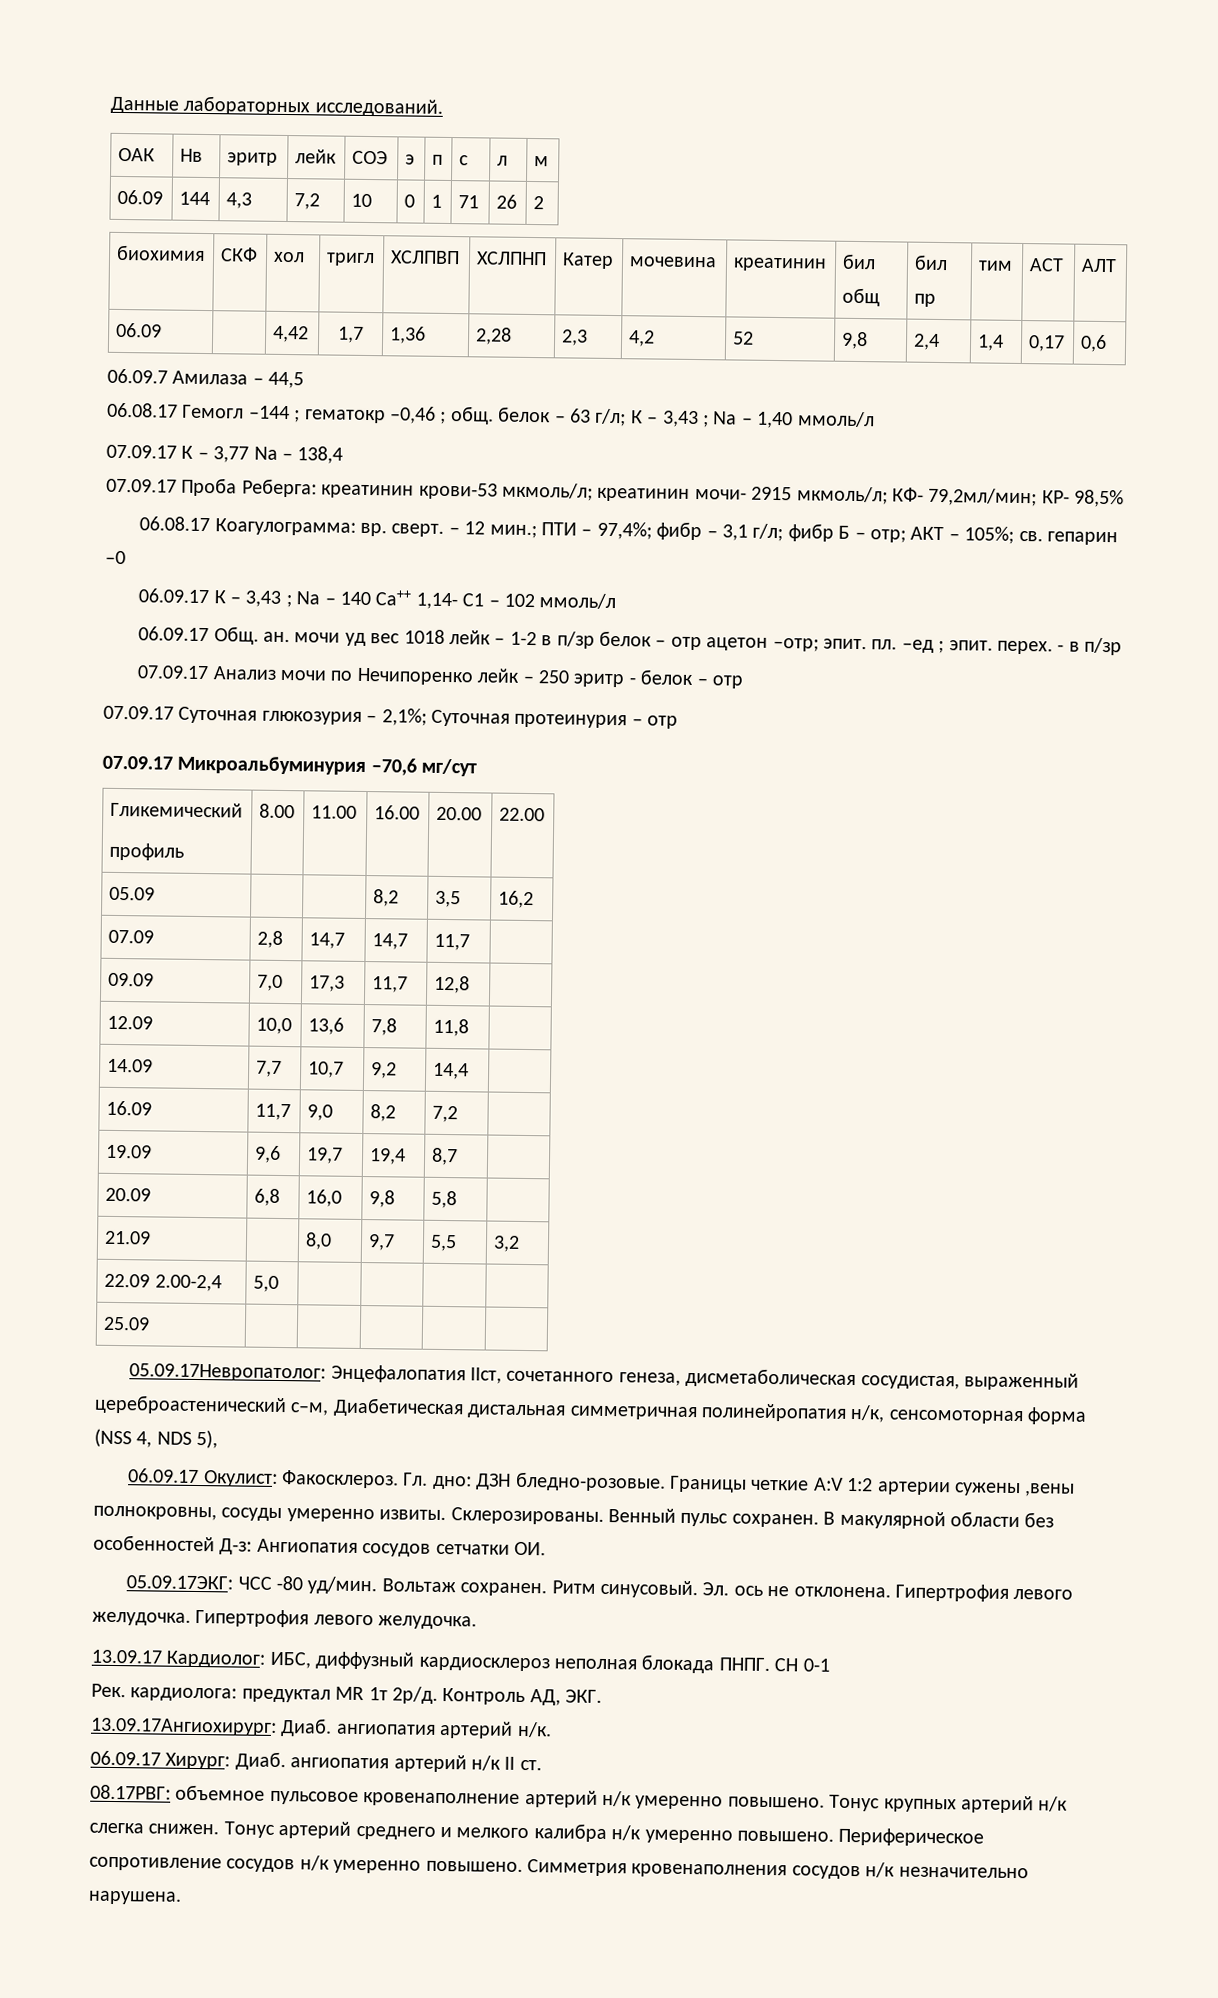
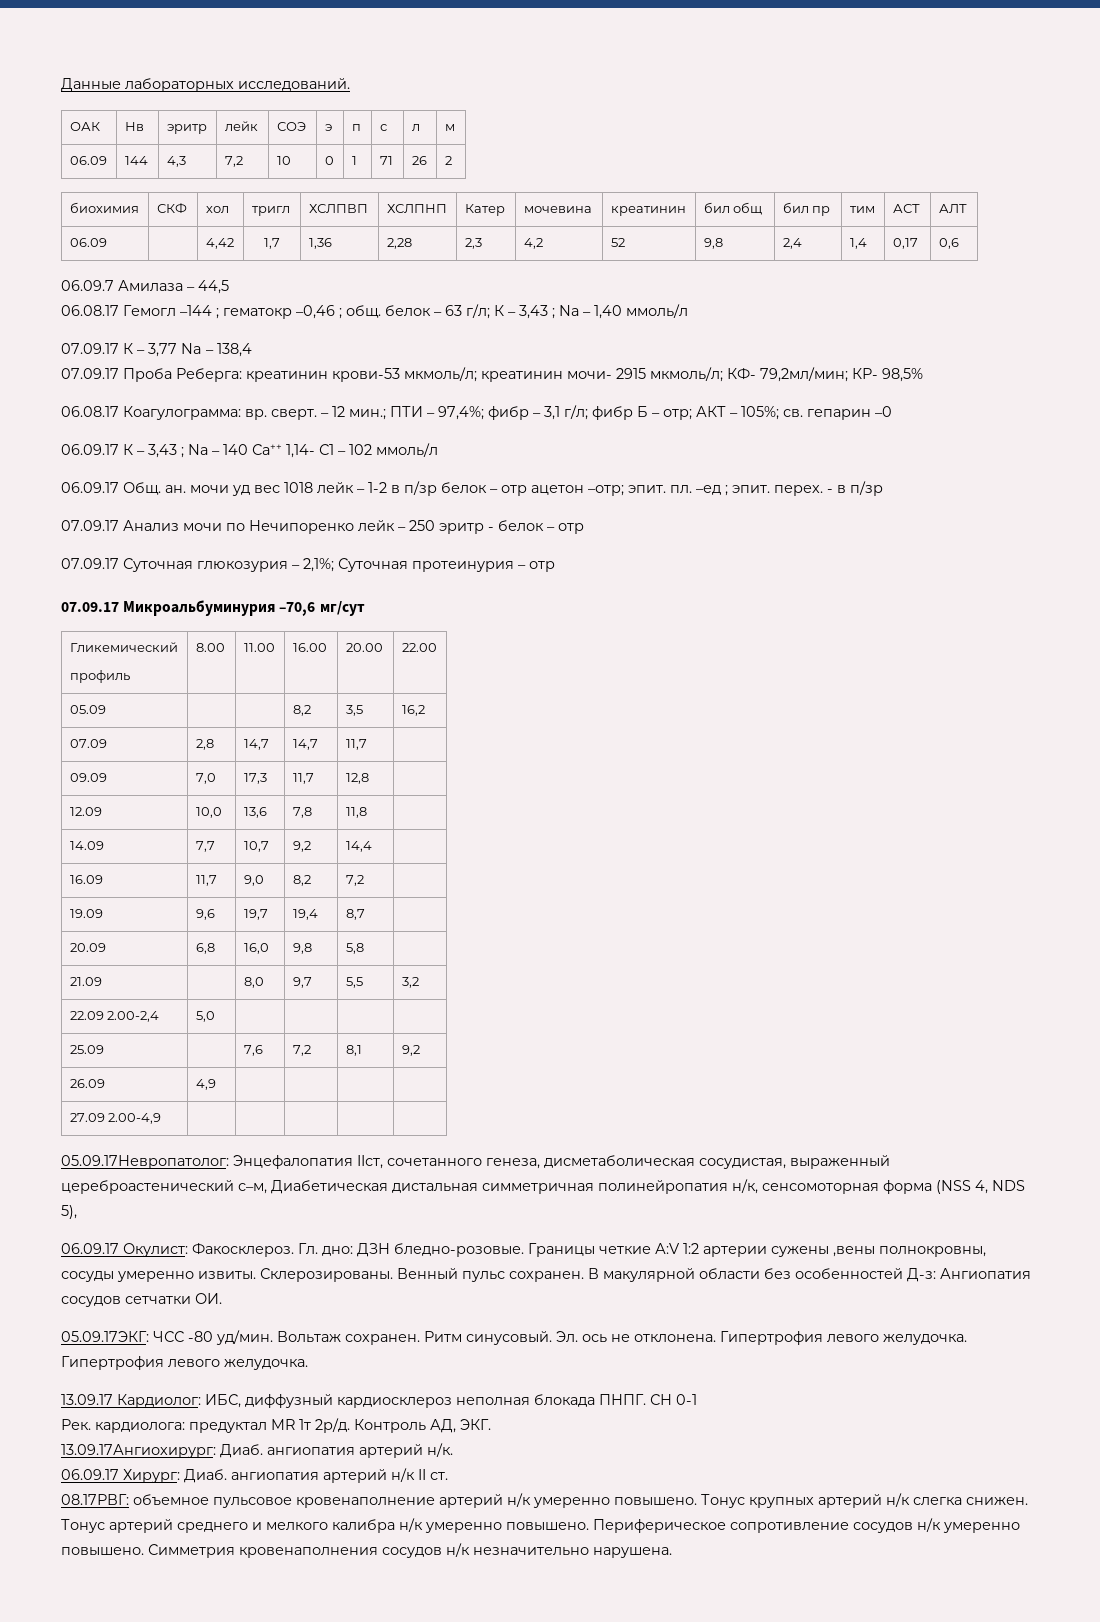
- 25.09 | | | | |
+ 25.09 | | 7,6 | 7,2 | 8,1 | 9,2
+ 26.09 | 4,9 | | | |
+ 27.09 2.00-4,9 | | | | |

